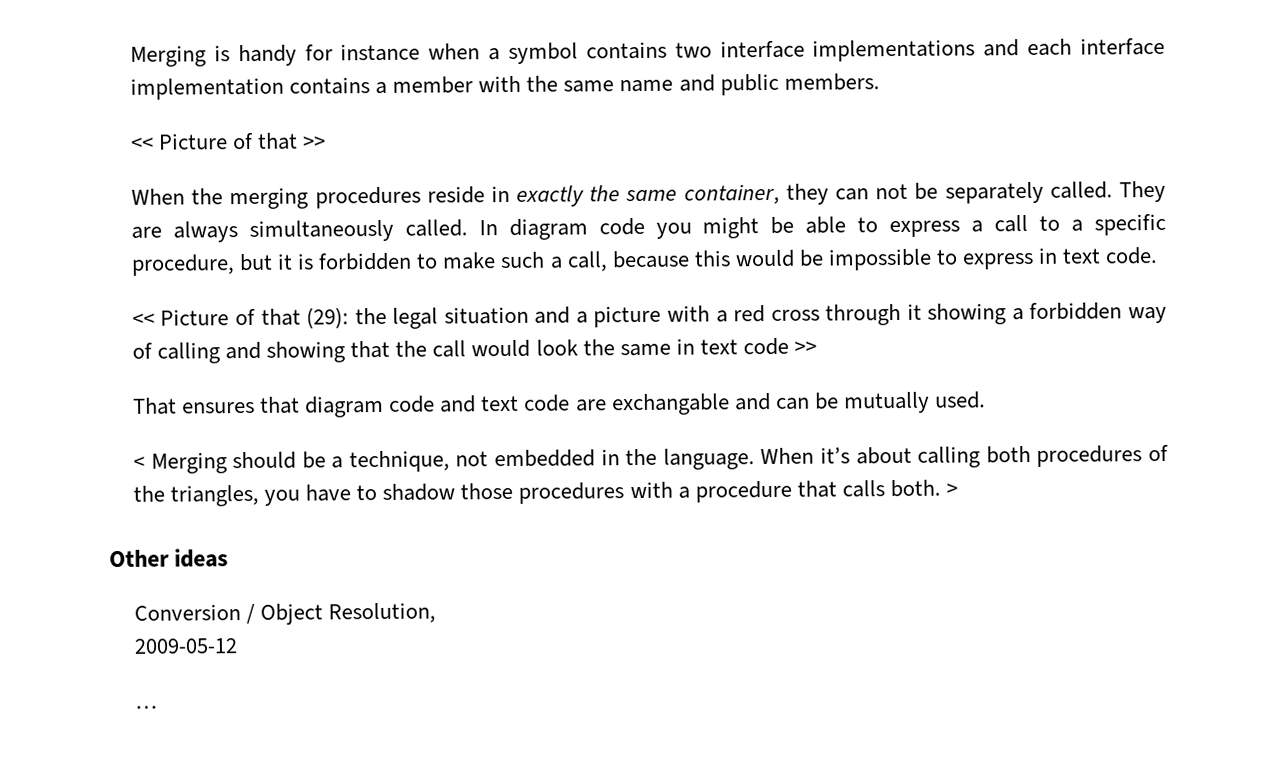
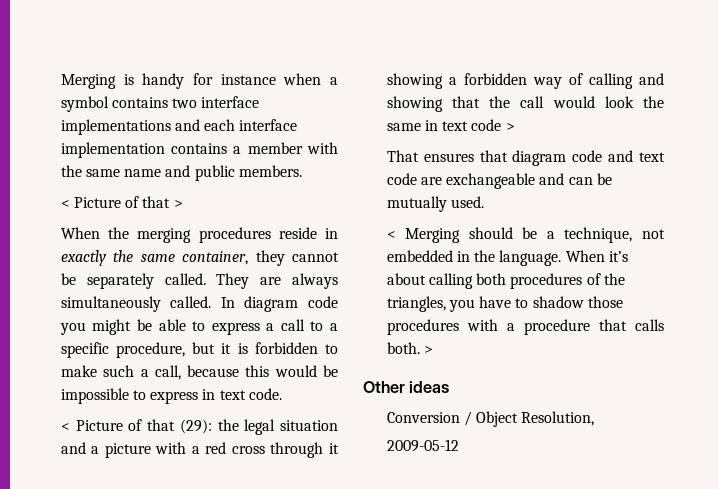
- << Picture of that >>
+ < Picture of that >
- When the merging procedures reside in exactly the same container, they can not be separately called.
+ When the merging procedures reside in exactly the same container, they cannot be separately called.
- << Picture of that (29): the legal situation and a picture with a red cross through it showing a forbidden way of calling and showing that the call would look the same in text code >>
+ < Picture of that (29): the legal situation and a picture with a red cross through it showing a forbidden way of calling and showing that the call would look the same in text code >
- That ensures that diagram code and text code are exchangable and can be mutually used.
+ That ensures that diagram code and text code are exchangeable and can be mutually used.
- …

